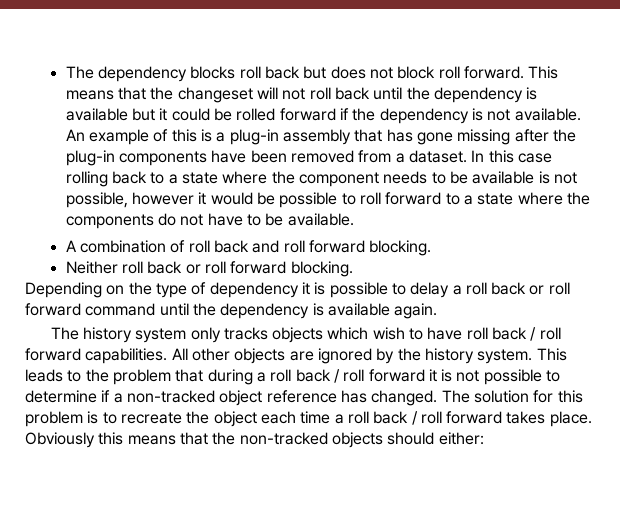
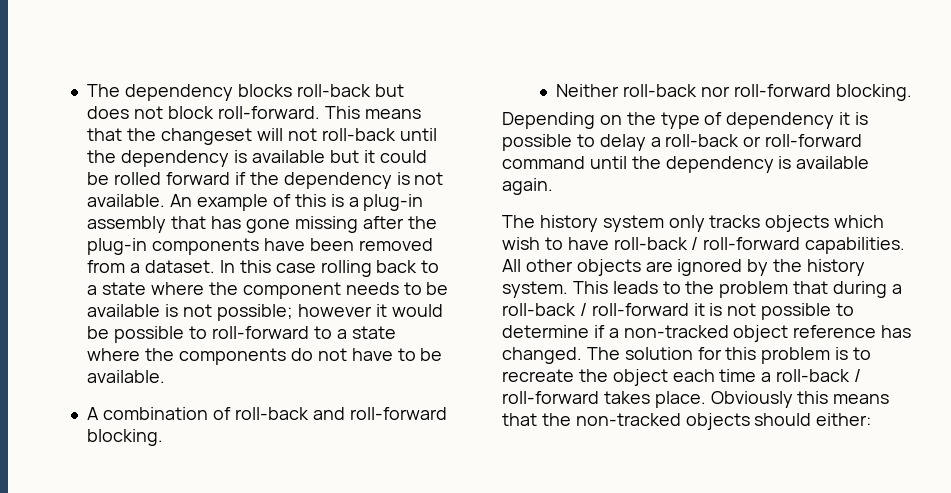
- The dependency blocks roll back but does not block roll forward.
+ The dependency blocks roll-back but does not block roll-forward.
- This means that the changeset will not roll back until the dependency is available but it could be rolled forward if the dependency is not available.
+ This means that the changeset will not roll-back until the dependency is available but it could be rolled forward if the dependency is not available.
- In this case rolling back to a state where the component needs to be available is not possible, however it would be possible to roll forward to a state where the components do not have to be available.
+ In this case rolling back to a state where the component needs to be available is not possible; however it would be possible to roll-forward to a state where the components do not have to be available.
- A combination of roll back and roll forward blocking.
- Neither roll back or roll forward blocking.
+ A combination of roll-back and roll-forward blocking.
+ Neither roll-back nor roll-forward blocking.
- Depending on the type of dependency it is possible to delay a roll back or roll forward command until the dependency is available again.
+ Depending on the type of dependency it is possible to delay a roll-back or roll-forward command until the dependency is available again.
- The history system only tracks objects which wish to have roll back / roll forward capabilities.
+ The history system only tracks objects which wish to have roll-back / roll-forward capabilities.
- This leads to the problem that during a roll back / roll forward it is not possible to determine if a non-tracked object reference has changed.
+ This leads to the problem that during a roll-back / roll-forward it is not possible to determine if a non-tracked object reference has changed.
- The solution for this problem is to recreate the object each time a roll back / roll forward takes place.
+ The solution for this problem is to recreate the object each time a roll-back / roll-forward takes place.

